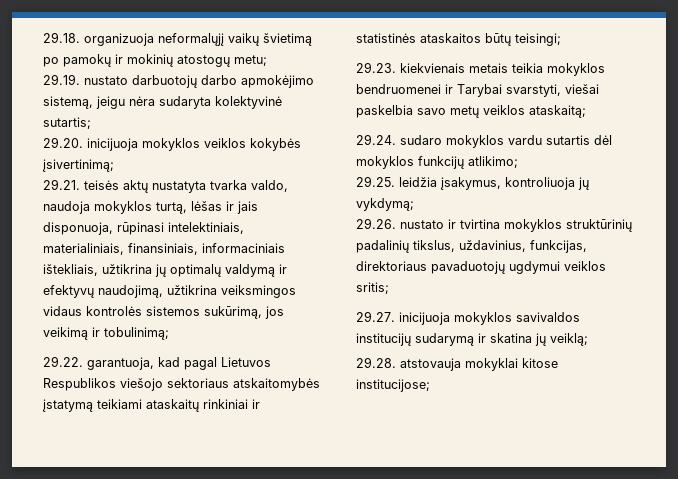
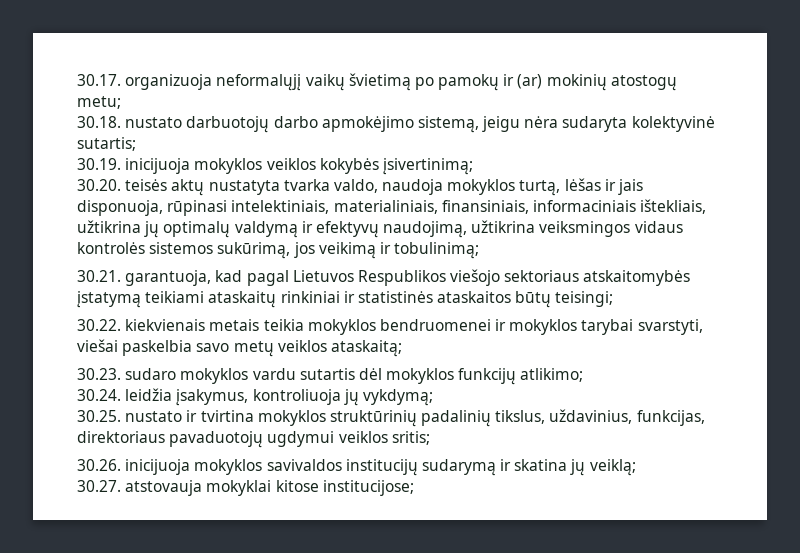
- 29.18. organizuoja neformalųjį vaikų švietimą po pamokų ir mokinių atostogų metu;
+ 30.17. organizuoja neformalųjį vaikų švietimą po pamokų ir (ar) mokinių atostogų metu;
- 29.19. nustato darbuotojų darbo apmokėjimo sistemą, jeigu nėra sudaryta kolektyvinė sutartis;
+ 30.18. nustato darbuotojų darbo apmokėjimo sistemą, jeigu nėra sudaryta kolektyvinė sutartis;
- 29.20. inicijuoja mokyklos veiklos kokybės įsivertinimą;
+ 30.19. inicijuoja mokyklos veiklos kokybės įsivertinimą;
- 29.21. teisės aktų nustatyta tvarka valdo, naudoja mokyklos turtą, lėšas ir jais disponuoja, rūpinasi intelektiniais, materialiniais, finansiniais, informaciniais ištekliais, užtikrina jų optimalų valdymą ir efektyvų naudojimą, užtikrina veiksmingos vidaus kontrolės sistemos sukūrimą, jos veikimą ir tobulinimą;
+ 30.20. teisės aktų nustatyta tvarka valdo, naudoja mokyklos turtą, lėšas ir jais disponuoja, rūpinasi intelektiniais, materialiniais, finansiniais, informaciniais ištekliais, užtikrina jų optimalų valdymą ir efektyvų naudojimą, užtikrina veiksmingos vidaus kontrolės sistemos sukūrimą, jos veikimą ir tobulinimą;
- 29.22. garantuoja, kad pagal Lietuvos Respublikos viešojo sektoriaus atskaitomybės įstatymą teikiami ataskaitų rinkiniai ir statistinės ataskaitos būtų teisingi;
+ 30.21. garantuoja, kad pagal Lietuvos Respublikos viešojo sektoriaus atskaitomybės įstatymą teikiami ataskaitų rinkiniai ir statistinės ataskaitos būtų teisingi;
- 29.23. kiekvienais metais teikia mokyklos bendruomenei ir Tarybai svarstyti, viešai paskelbia savo metų veiklos ataskaitą;
+ 30.22. kiekvienais metais teikia mokyklos bendruomenei ir mokyklos tarybai svarstyti, viešai paskelbia savo metų veiklos ataskaitą;
- 29.24. sudaro mokyklos vardu sutartis dėl mokyklos funkcijų atlikimo;
+ 30.23. sudaro mokyklos vardu sutartis dėl mokyklos funkcijų atlikimo;
- 29.25. leidžia įsakymus, kontroliuoja jų vykdymą;
+ 30.24. leidžia įsakymus, kontroliuoja jų vykdymą;
- 29.26. nustato ir tvirtina mokyklos struktūrinių padalinių tikslus, uždavinius, funkcijas, direktoriaus pavaduotojų ugdymui veiklos sritis;
+ 30.25. nustato ir tvirtina mokyklos struktūrinių padalinių tikslus, uždavinius, funkcijas, direktoriaus pavaduotojų ugdymui veiklos sritis;
- 29.27. inicijuoja mokyklos savivaldos institucijų sudarymą ir skatina jų veiklą;
+ 30.26. inicijuoja mokyklos savivaldos institucijų sudarymą ir skatina jų veiklą;
- 29.28. atstovauja mokyklai kitose institucijose;
+ 30.27. atstovauja mokyklai kitose institucijose;

